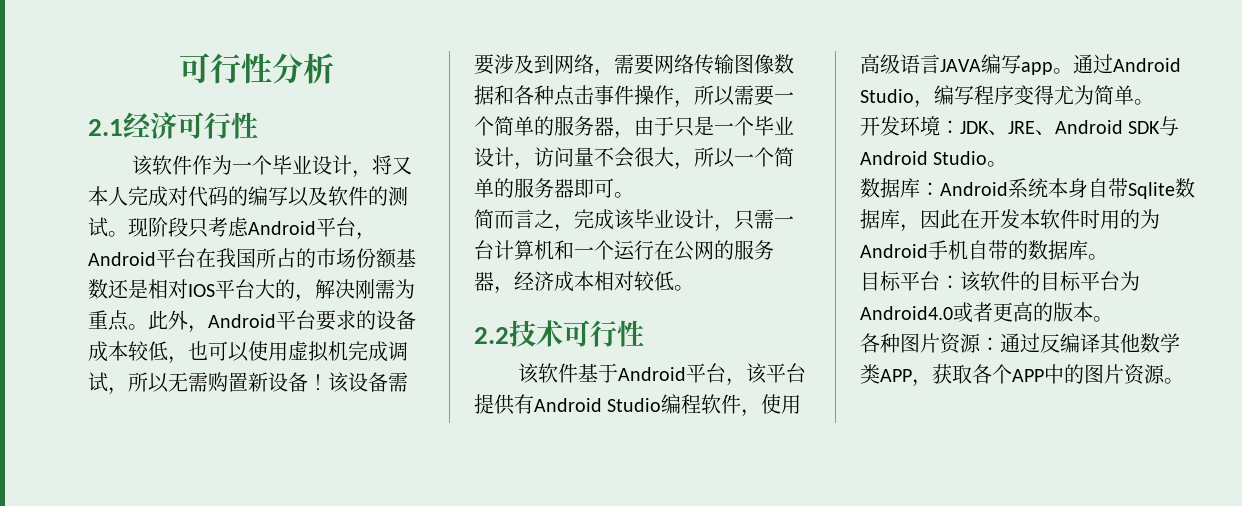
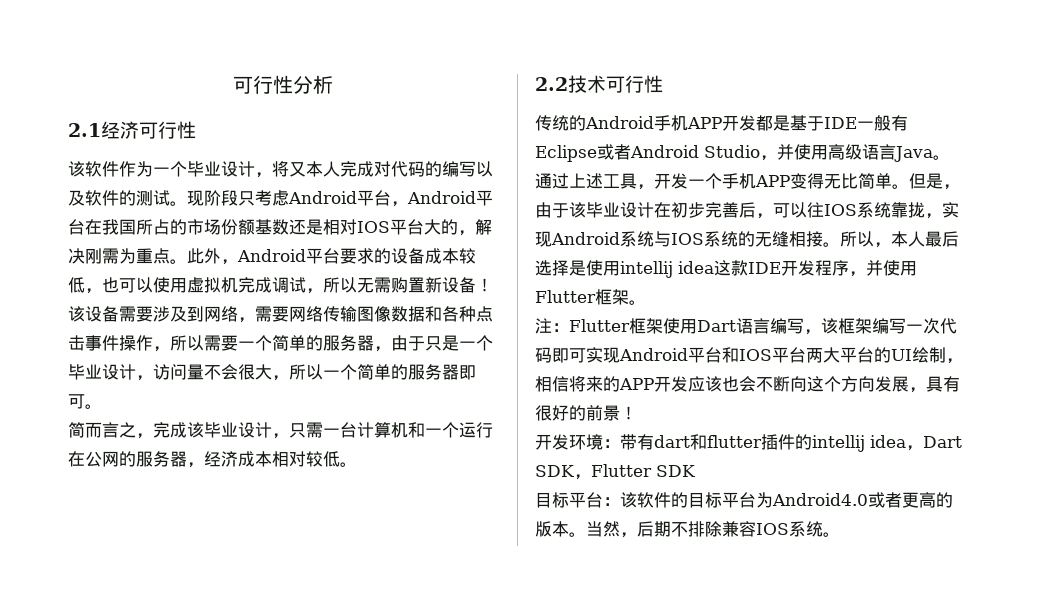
- 该软件基于Android平台，该平台提供有Android Studio编程软件，使用高级语言JAVA编写app。通过Android Studio，编写程序变得尤为简单。
- 开发环境：JDK、JRE、Android SDK与Android Studio。
- 数据库：Android系统本身自带Sqlite数据库，因此在开发本软件时用的为Android手机自带的数据库。
+ 传统的Android手机APP开发都是基于IDE一般有Eclipse或者Android Studio，并使用高级语言Java。通过上述工具，开发一个手机APP变得无比简单。但是，由于该毕业设计在初步完善后，可以往IOS系统靠拢，实现Android系统与IOS系统的无缝相接。所以，本人最后选择是使用intellij idea这款IDE开发程序，并使用Flutter框架。
+ 注：Flutter框架使用Dart语言编写，该框架编写一次代码即可实现Android平台和IOS平台两大平台的UI绘制，相信将来的APP开发应该也会不断向这个方向发展，具有很好的前景！
+ 开发环境：带有dart和flutter插件的intellij idea，Dart SDK，Flutter SDK
- 目标平台：该软件的目标平台为Android4.0或者更高的版本。
- 各种图片资源：通过反编译其他数学类APP，获取各个APP中的图片资源。
+ 目标平台：该软件的目标平台为Android4.0或者更高的版本。当然，后期不排除兼容IOS系统。

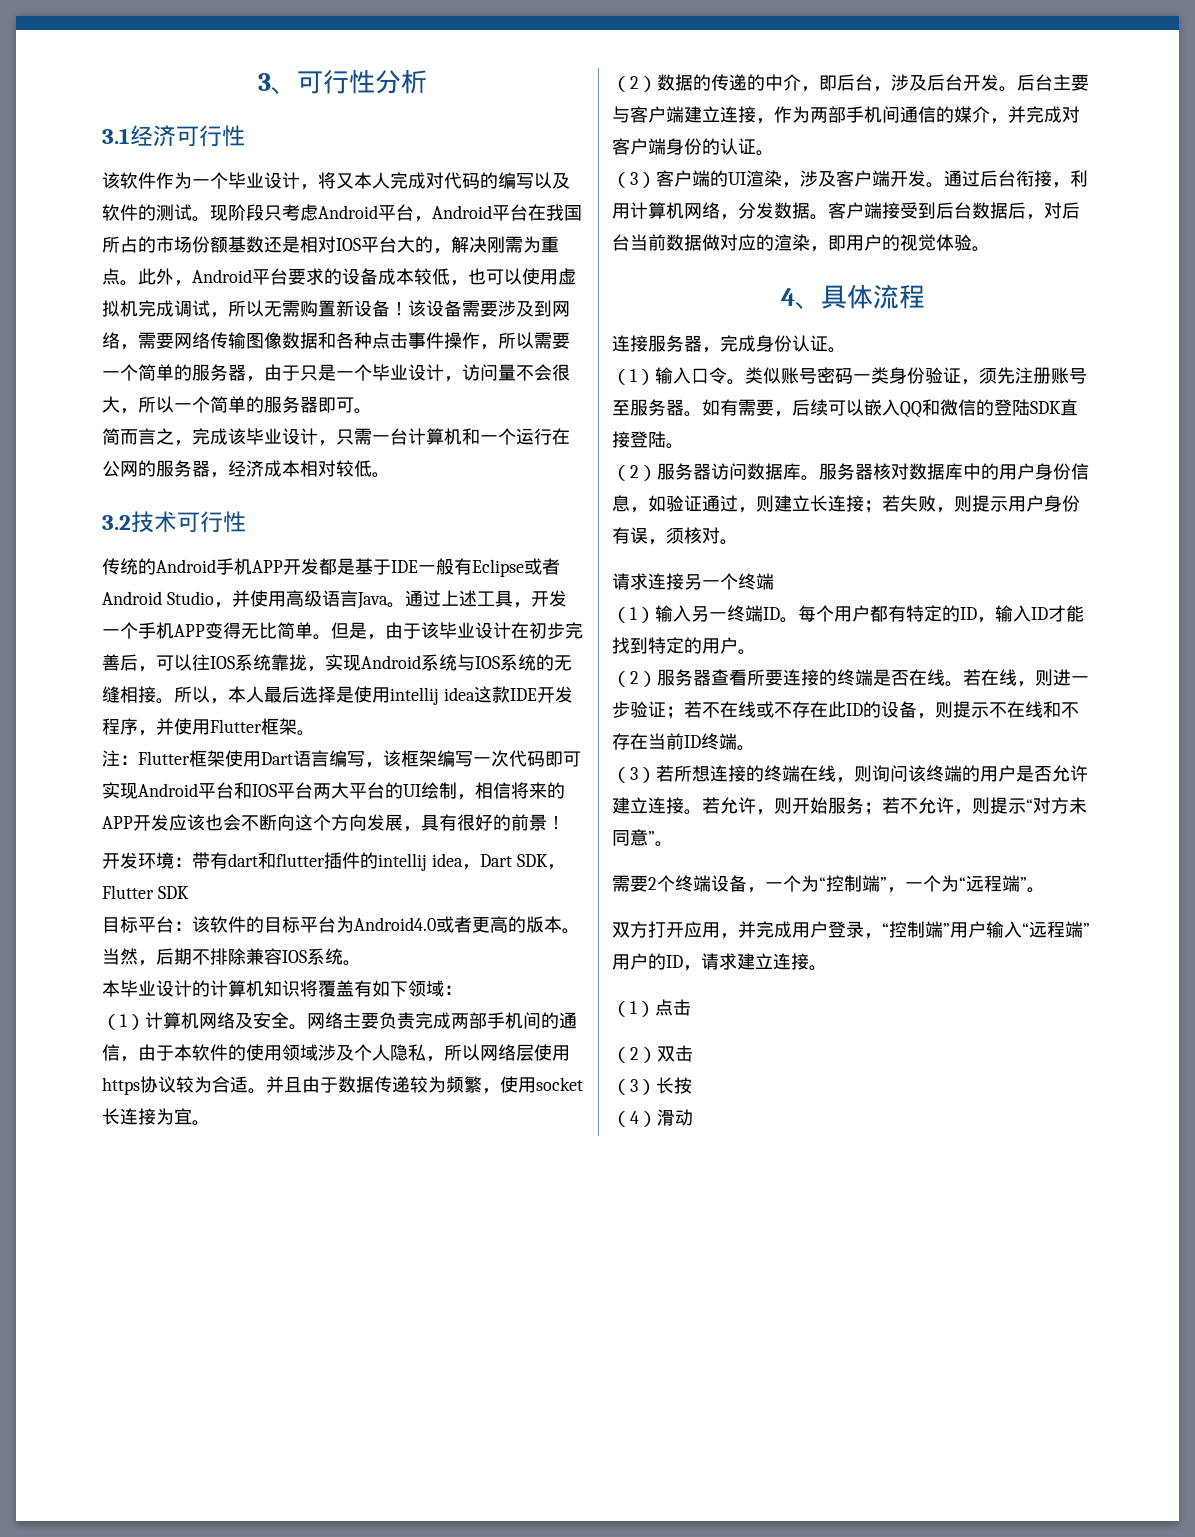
- 可行性分析
+ 3、可行性分析
- 2.1经济可行性
+ 3.1经济可行性
- 2.2技术可行性
+ 3.2技术可行性
+ 本毕业设计的计算机知识将覆盖有如下领域：
+ （1）计算机网络及安全。网络主要负责完成两部手机间的通信，由于本软件的使用领域涉及个人隐私，所以网络层使用https协议较为合适。并且由于数据传递较为频繁，使用socket长连接为宜。
+ （2）数据的传递的中介，即后台，涉及后台开发。后台主要与客户端建立连接，作为两部手机间通信的媒介，并完成对客户端身份的认证。
+ （3）客户端的UI渲染，涉及客户端开发。通过后台衔接，利用计算机网络，分发数据。客户端接受到后台数据后，对后台当前数据做对应的渲染，即用户的视觉体验。
+ 4、具体流程
+ 连接服务器，完成身份认证。
+ （1）输入口令。类似账号密码一类身份验证，须先注册账号至服务器。如有需要，后续可以嵌入QQ和微信的登陆SDK直接登陆。
+ （2）服务器访问数据库。服务器核对数据库中的用户身份信息，如验证通过，则建立长连接；若失败，则提示用户身份有误，须核对。
+ 请求连接另一个终端
+ （1）输入另一终端ID。每个用户都有特定的ID，输入ID才能找到特定的用户。
+ （2）服务器查看所要连接的终端是否在线。若在线，则进一步验证；若不在线或不存在此ID的设备，则提示不在线和不存在当前ID终端。
+ （3）若所想连接的终端在线，则询问该终端的用户是否允许建立连接。若允许，则开始服务；若不允许，则提示“对方未同意”。
+ 需要2个终端设备，一个为“控制端”，一个为“远程端”。
+ 双方打开应用，并完成用户登录，“控制端”用户输入“远程端”用户的ID，请求建立连接。
+ （1）点击
+ （2）双击
+ （3）长按
+ （4）滑动

